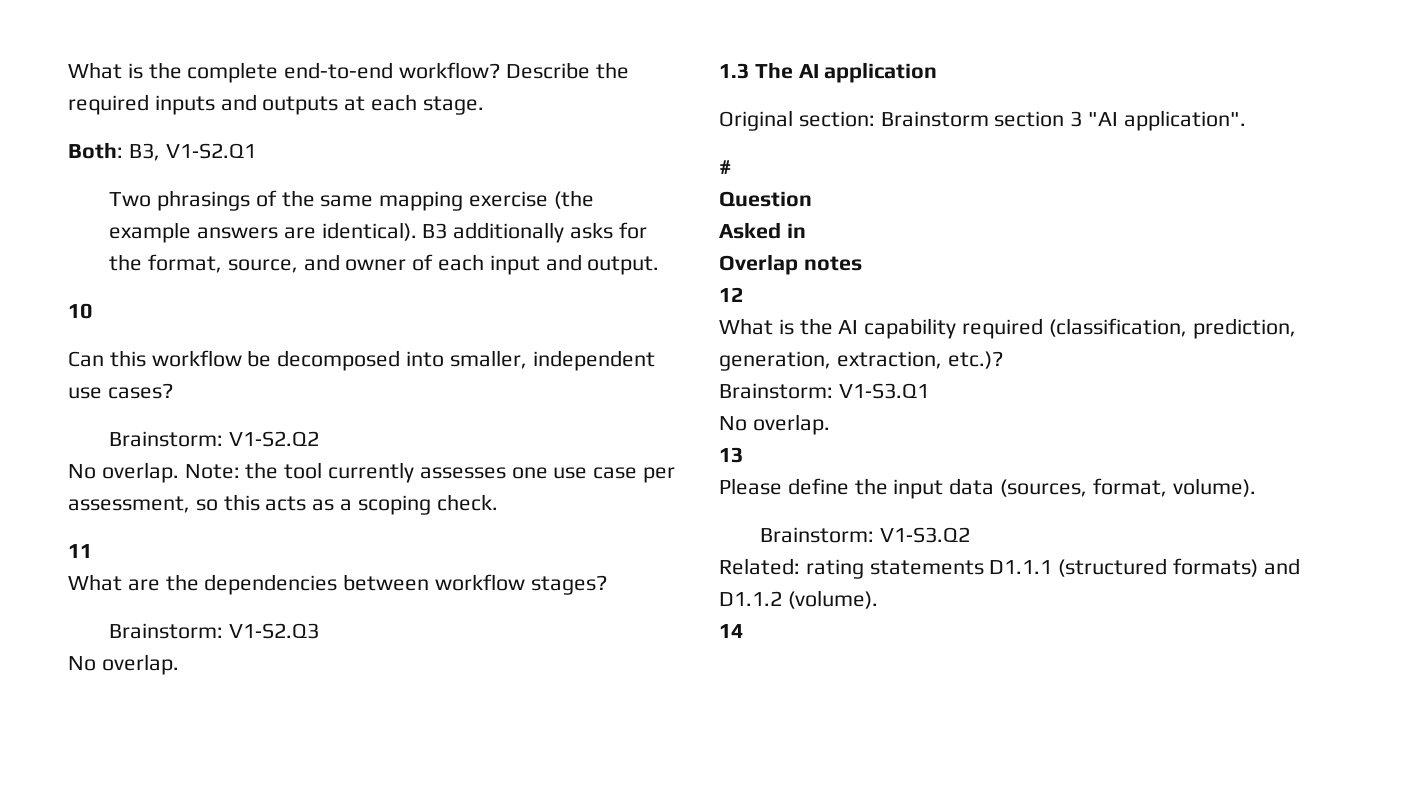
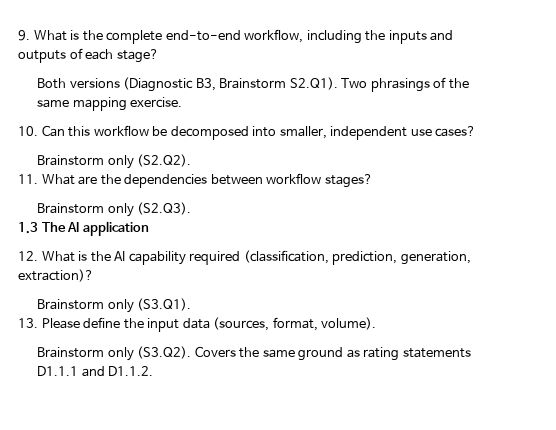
- What is the complete end-to-end workflow? Describe the required inputs and outputs at each stage.
- Both: B3, V1‑S2.Q1
- Two phrasings of the same mapping exercise (the example answers are identical). B3 additionally asks for the format, source, and owner of each input and output.
- 10
- Can this workflow be decomposed into smaller, independent use cases?
+ 9. What is the complete end-to-end workflow, including the inputs and outputs of each stage?
+ Both versions (Diagnostic B3, Brainstorm S2.Q1). Two phrasings of the same mapping exercise.
+ 10. Can this workflow be decomposed into smaller, independent use cases?
- Brainstorm: V1‑S2.Q2
- No overlap. Note: the tool currently assesses one use case per assessment, so this acts as a scoping check.
- 11
- What are the dependencies between workflow stages?
+ Brainstorm only (S2.Q2).
+ 11. What are the dependencies between workflow stages?
- Brainstorm: V1‑S2.Q3
- No overlap.
+ Brainstorm only (S2.Q3).
- Original section: Brainstorm section 3 "AI application".
- #
- Question
- Asked in
- Overlap notes
- 12
- What is the AI capability required (classification, prediction, generation, extraction, etc.)?
- Brainstorm: V1‑S3.Q1
- No overlap.
- 13
- Please define the input data (sources, format, volume).
+ 12. What is the AI capability required (classification, prediction, generation, extraction)?
+ Brainstorm only (S3.Q1).
+ 13. Please define the input data (sources, format, volume).
- Brainstorm: V1‑S3.Q2
- Related: rating statements D1.1.1 (structured formats) and D1.1.2 (volume).
- 14
+ Brainstorm only (S3.Q2). Covers the same ground as rating statements D1.1.1 and D1.1.2.

